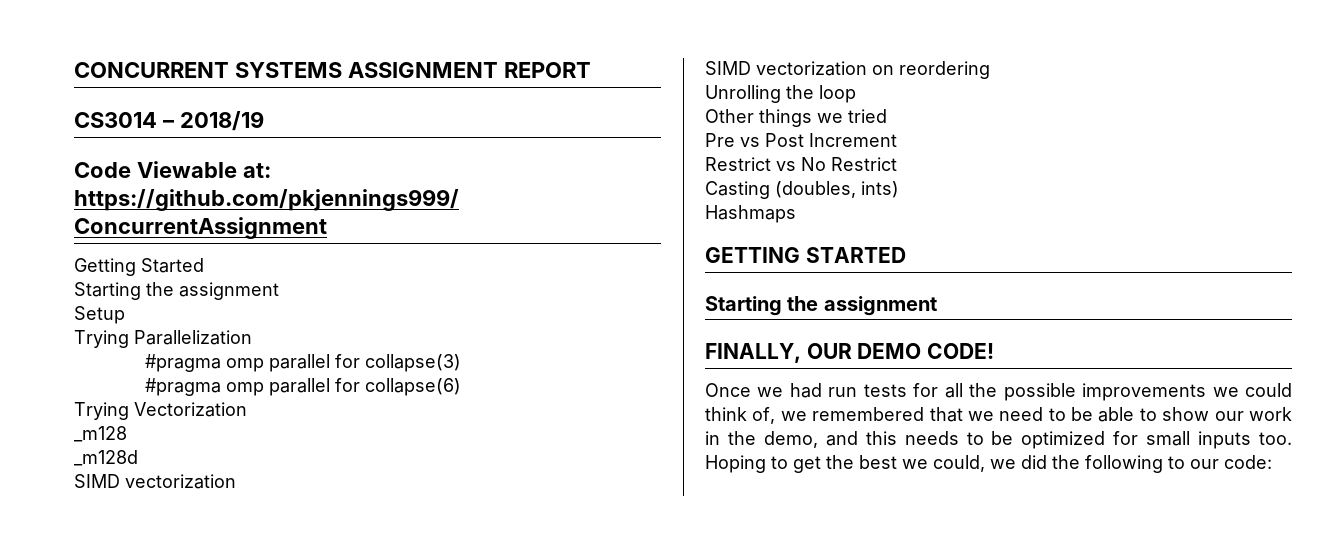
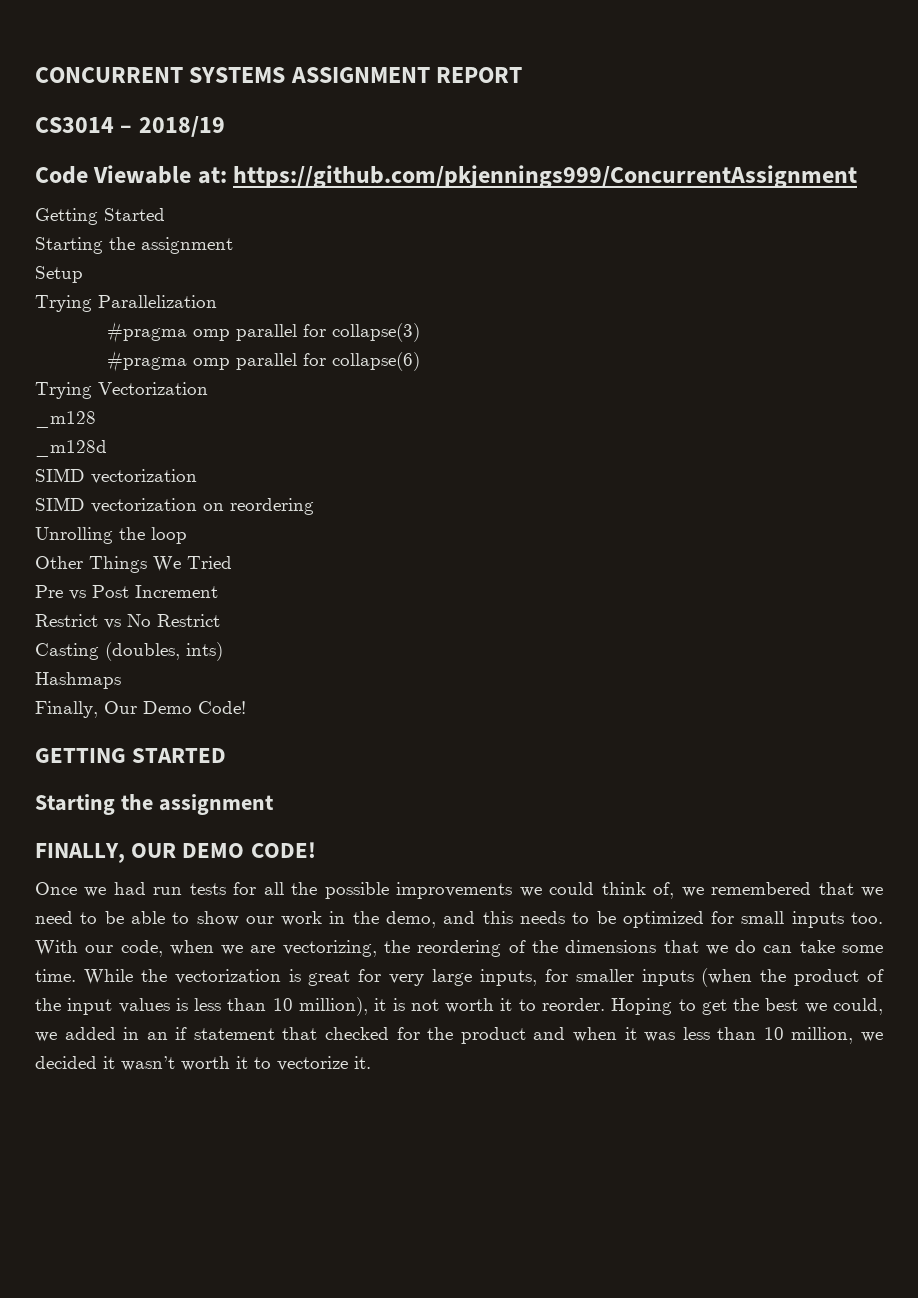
- Other things we tried
+ Other Things We Tried
+ Finally, Our Demo Code!
+ With our code, when we are vectorizing, the reordering of the dimensions that we do can take some time. While the vectorization is great for very large inputs, for smaller inputs (when the product of the input values is less than 10 million), it is not worth it to reorder.
- Hoping to get the best we could, we did the following to our code:
+ Hoping to get the best we could, we added in an if statement that checked for the product and when it was less than 10 million, we decided it wasn’t worth it to vectorize it.

